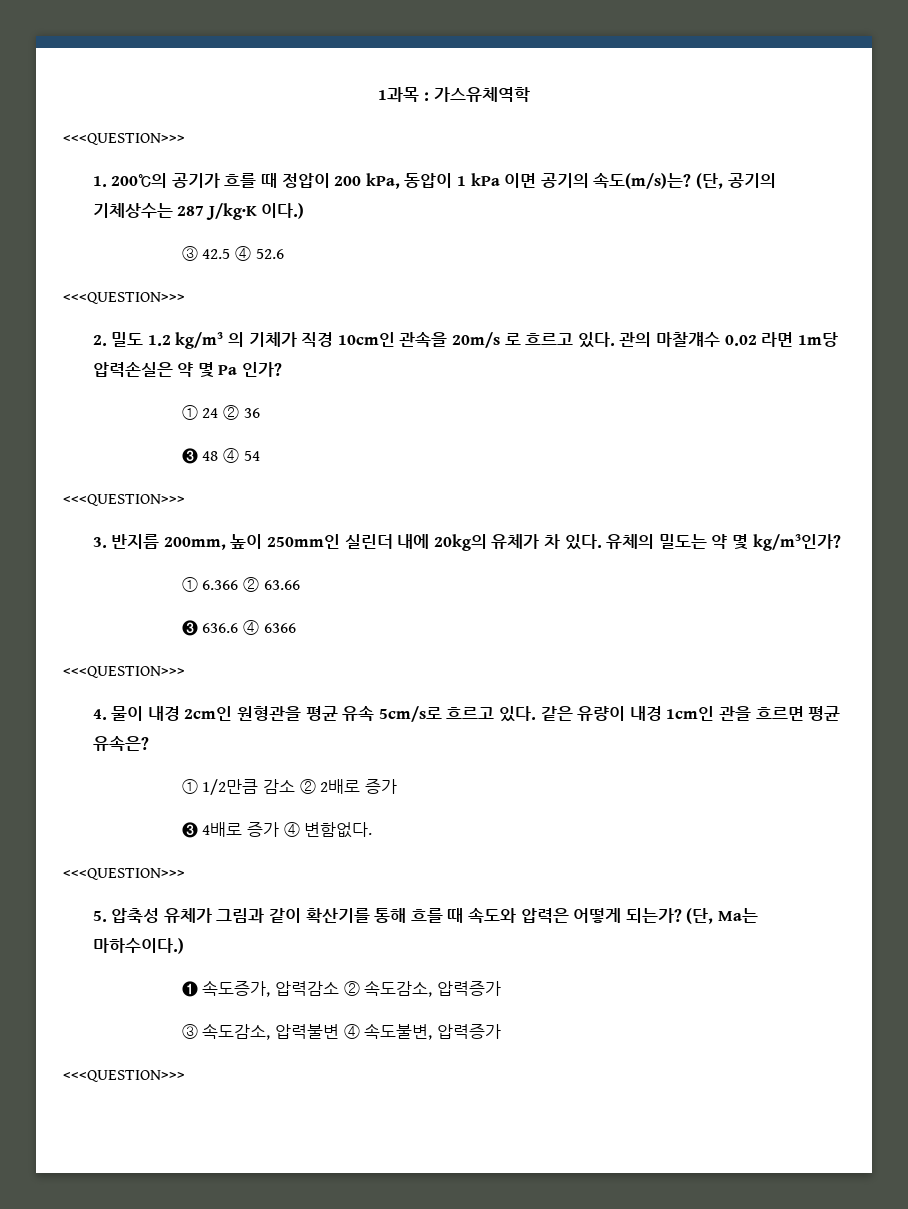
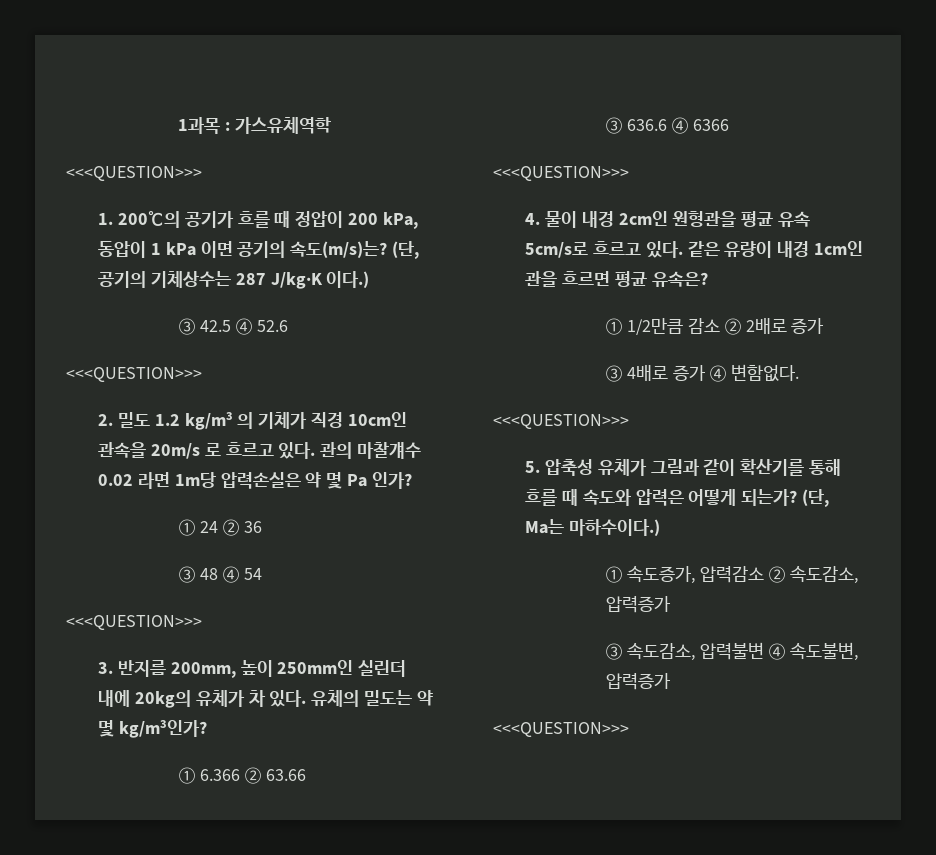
- ❸ 48 ④ 54
+ ③ 48 ④ 54
- ❸ 636.6 ④ 6366
+ ③ 636.6 ④ 6366
- ❸ 4배로 증가 ④ 변함없다.
+ ③ 4배로 증가 ④ 변함없다.
- ❶ 속도증가, 압력감소 ② 속도감소, 압력증가
+ ① 속도증가, 압력감소 ② 속도감소, 압력증가

